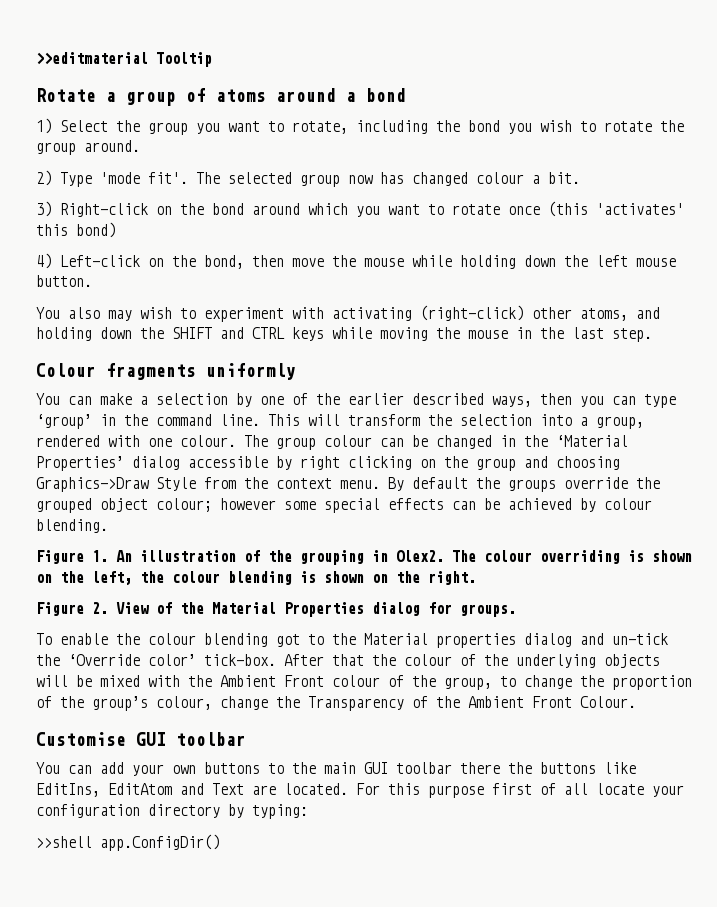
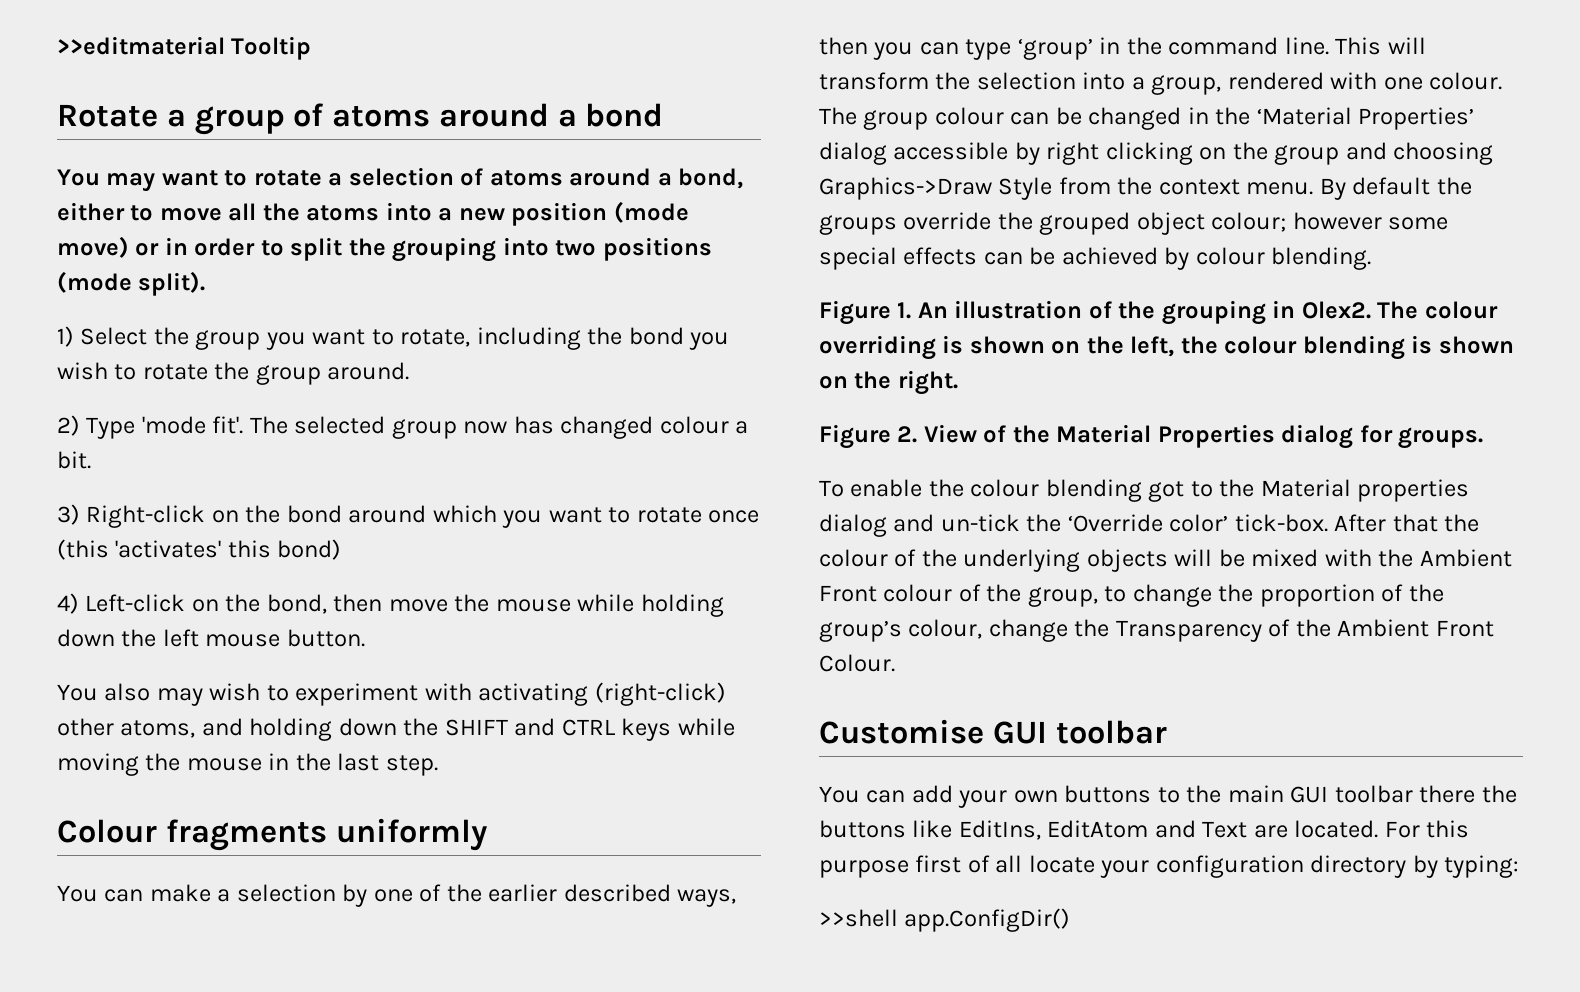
+ You may want to rotate a selection of atoms around a bond, either to move all the atoms into a new position (mode move) or in order to split the grouping into two positions (mode split).

